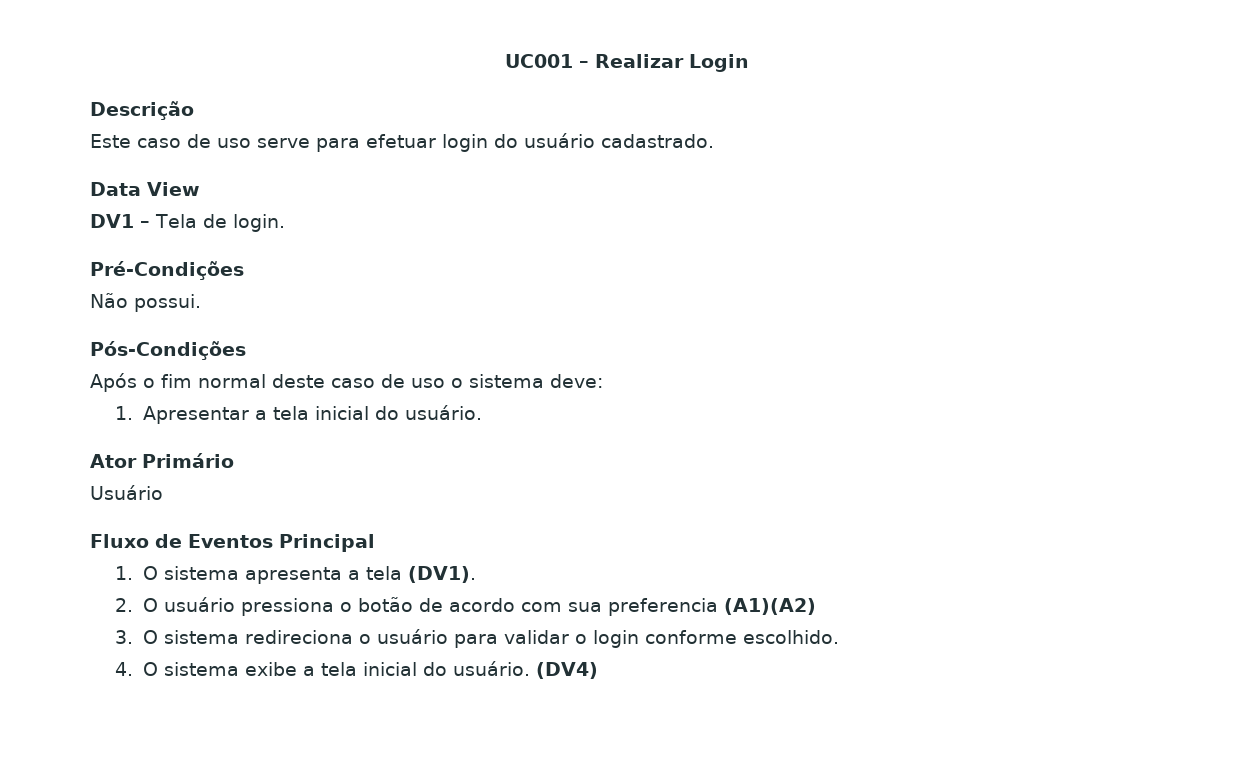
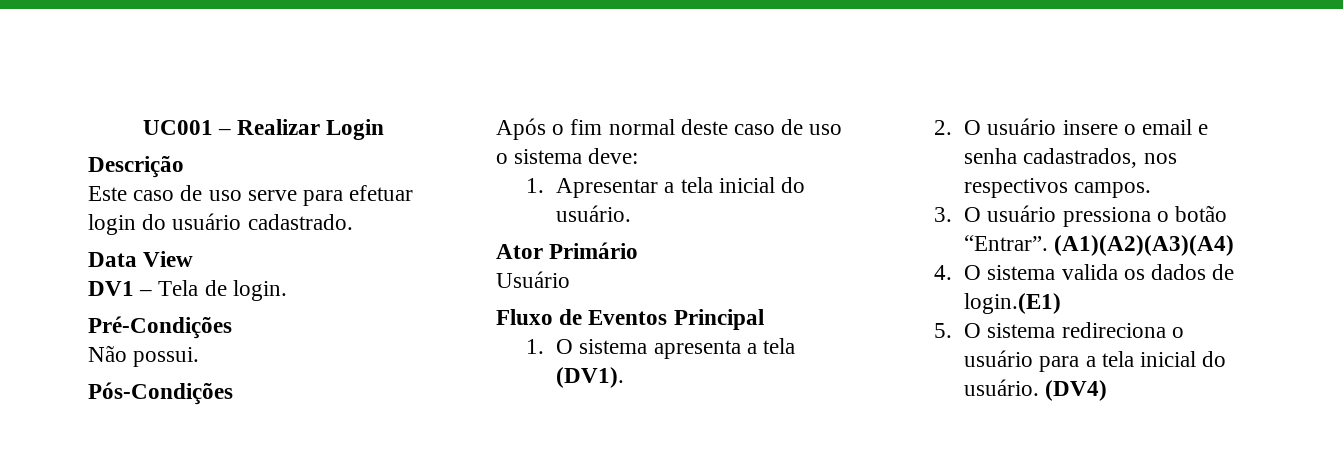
- 2. O usuário pressiona o botão de acordo com sua preferencia (A1)(A2)
- 3. O sistema redireciona o usuário para validar o login conforme escolhido.
- 4. O sistema exibe a tela inicial do usuário.
+ 2. O usuário insere o email e senha cadastrados, nos respectivos campos.
+ 3. O usuário pressiona o botão “Entrar”. (A1)(A2)(A3)(A4)
+ 4. O sistema valida os dados de login.(E1)
+ 5. O sistema redireciona o usuário para a tela inicial do usuário.

